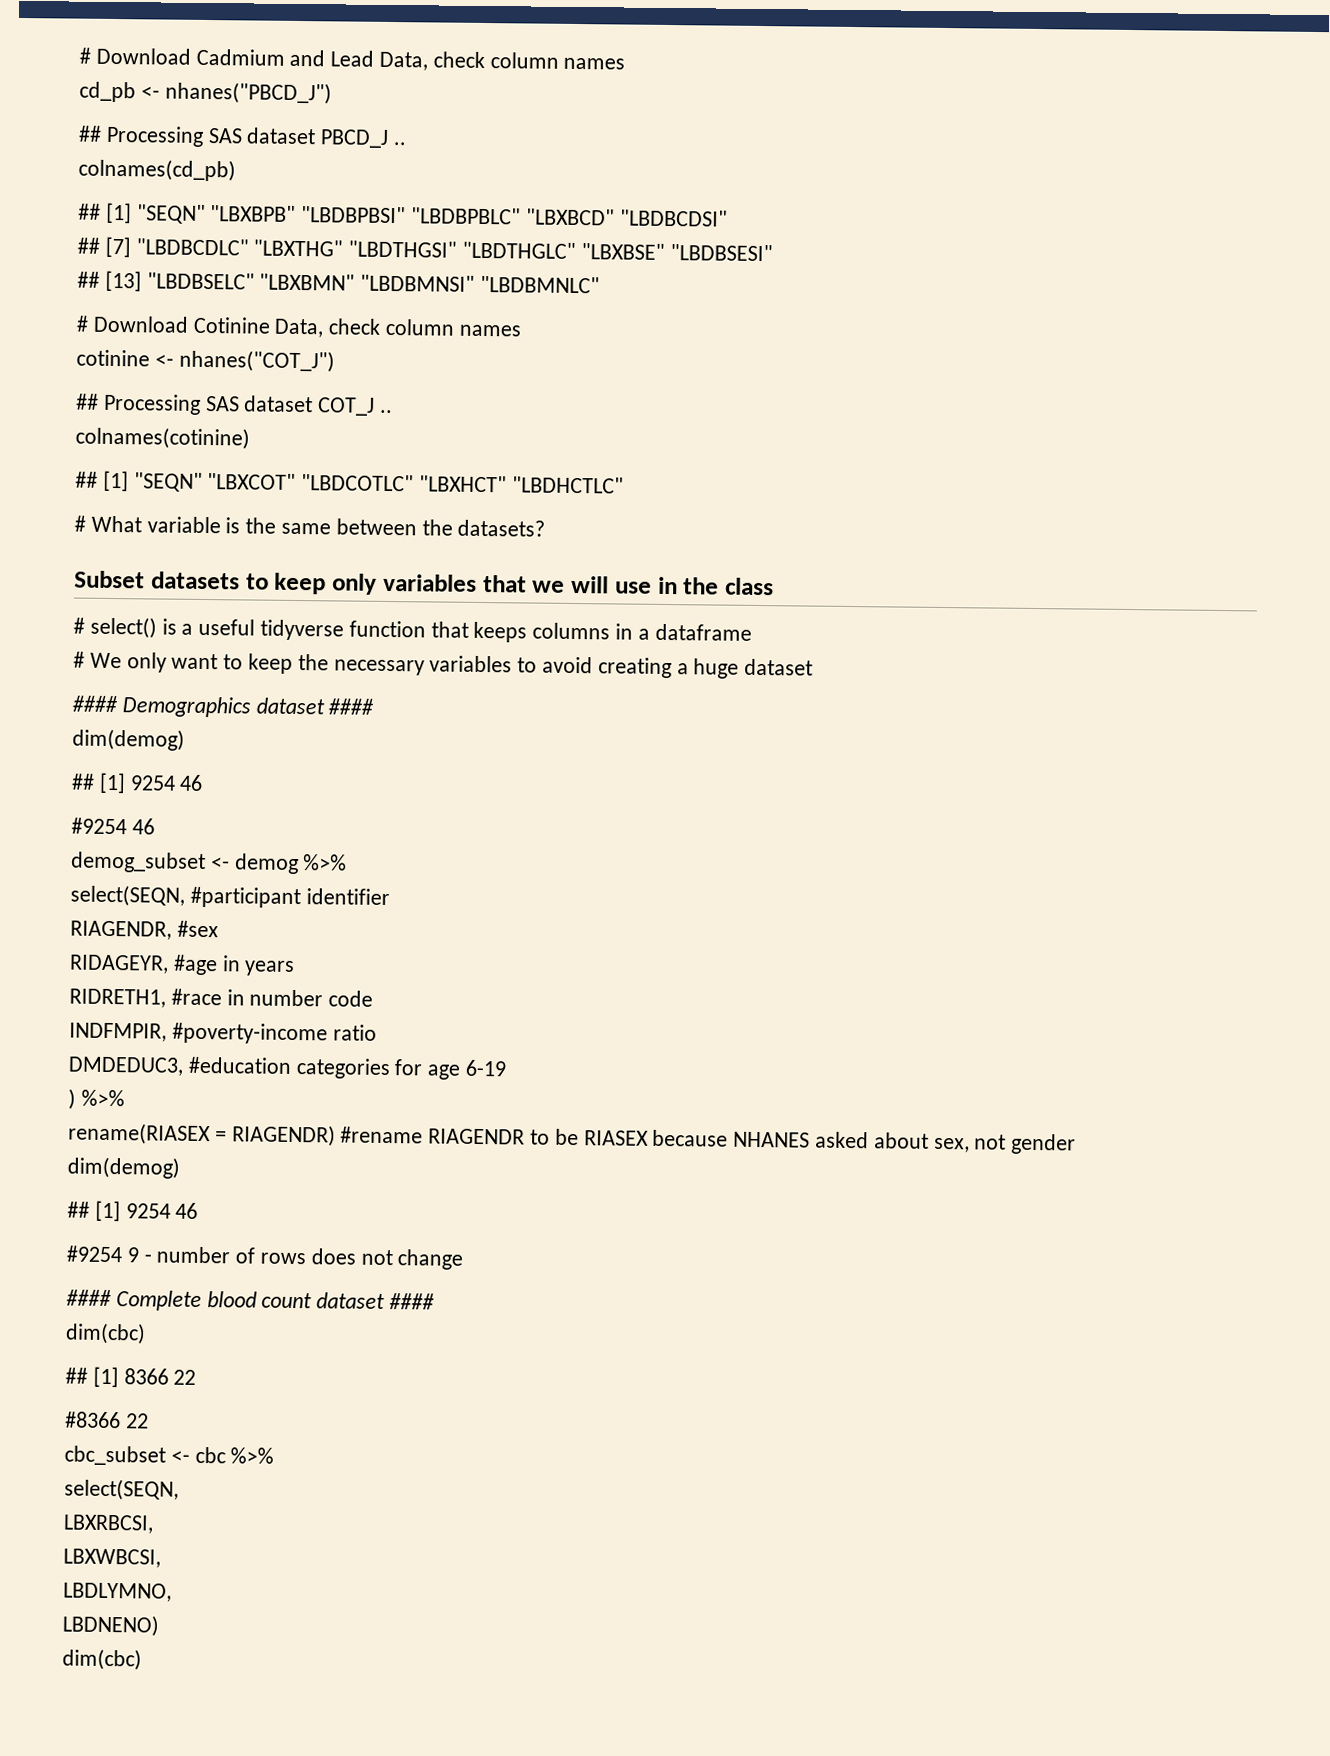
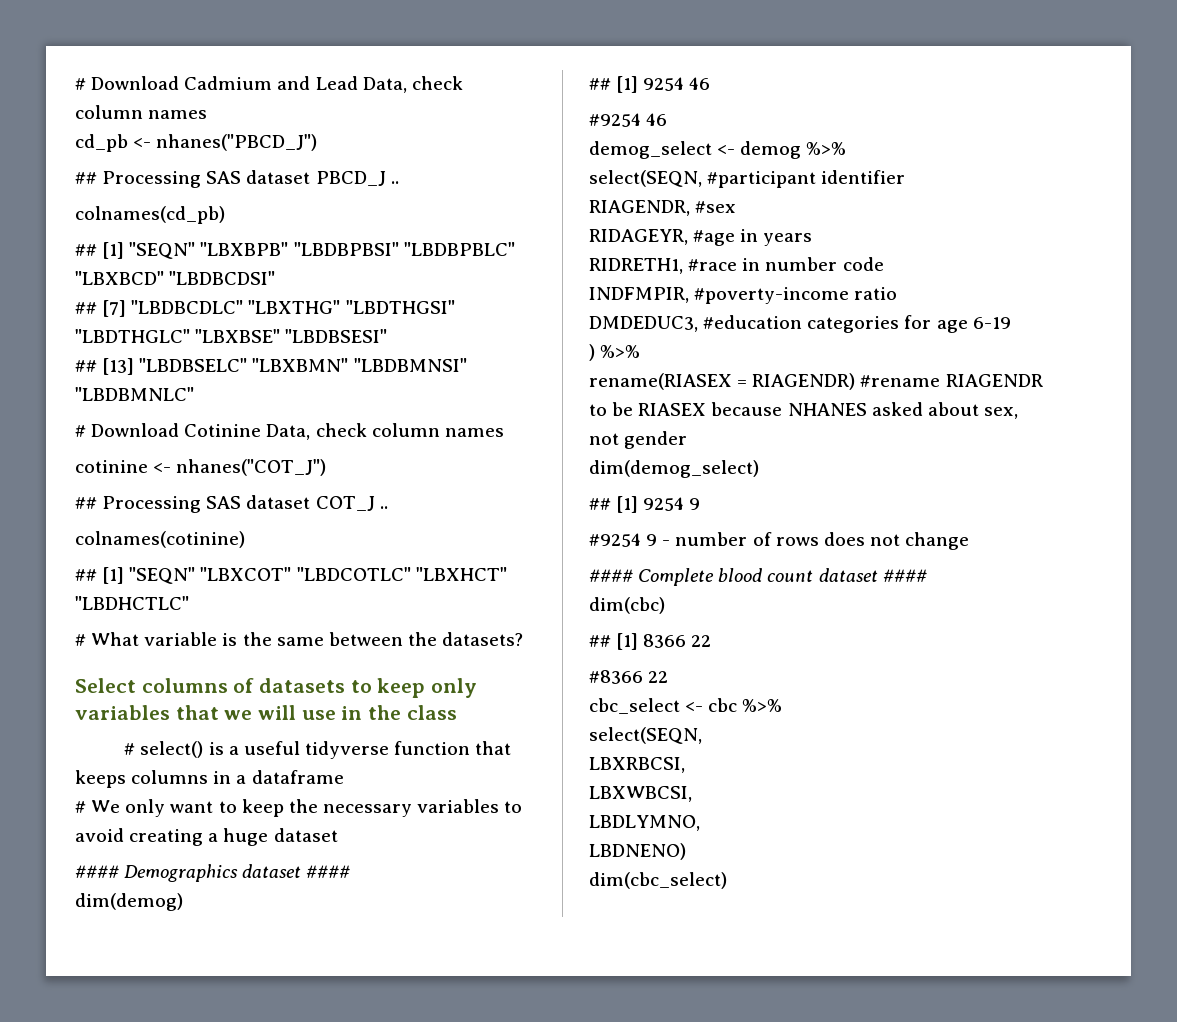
- Subset datasets to keep only variables that we will use in the class
+ Select columns of datasets to keep only variables that we will use in the class
- demog_subset <- demog %>%
+ demog_select <- demog %>%
  rename(RIASEX = RIAGENDR) #rename RIAGENDR to be RIASEX because NHANES asked about sex, not gender
- dim(demog)
- ## [1] 9254 46
+ dim(demog_select)
+ ## [1] 9254 9
- cbc_subset <- cbc %>%
+ cbc_select <- cbc %>%
  LBDNENO)
- dim(cbc)
+ dim(cbc_select)

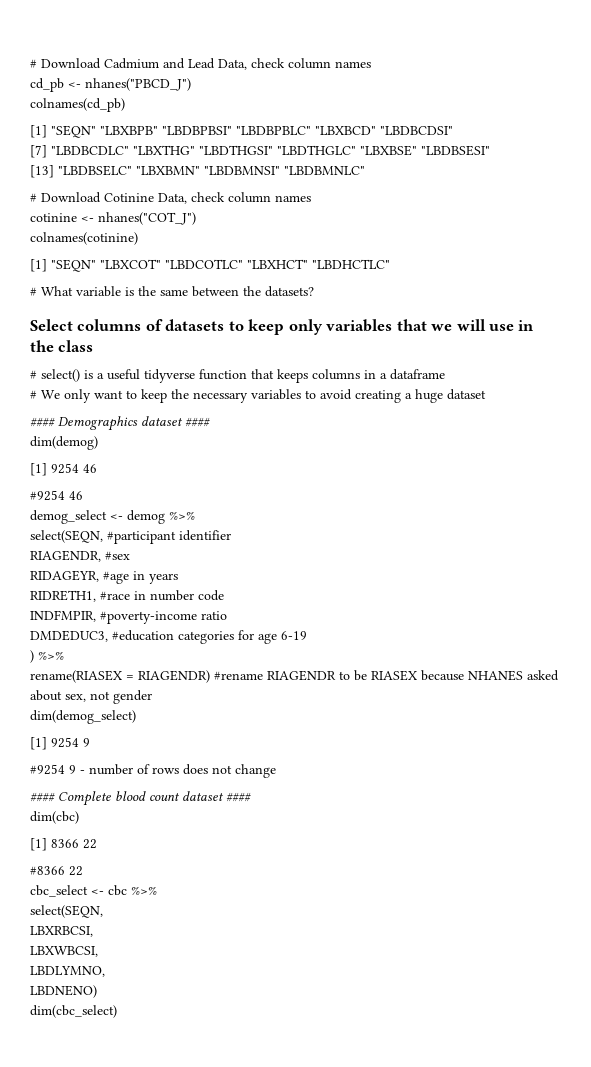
- ## Processing SAS dataset PBCD_J ..
- ## [1] "SEQN" "LBXBPB" "LBDBPBSI" "LBDBPBLC" "LBXBCD" "LBDBCDSI"
+ [1] "SEQN" "LBXBPB" "LBDBPBSI" "LBDBPBLC" "LBXBCD" "LBDBCDSI"
- ## [7] "LBDBCDLC" "LBXTHG" "LBDTHGSI" "LBDTHGLC" "LBXBSE" "LBDBSESI"
+ [7] "LBDBCDLC" "LBXTHG" "LBDTHGSI" "LBDTHGLC" "LBXBSE" "LBDBSESI"
- ## [13] "LBDBSELC" "LBXBMN" "LBDBMNSI" "LBDBMNLC"
+ [13] "LBDBSELC" "LBXBMN" "LBDBMNSI" "LBDBMNLC"
- ## Processing SAS dataset COT_J ..
- ## [1] "SEQN" "LBXCOT" "LBDCOTLC" "LBXHCT" "LBDHCTLC"
+ [1] "SEQN" "LBXCOT" "LBDCOTLC" "LBXHCT" "LBDHCTLC"
- ## [1] 9254 46
+ [1] 9254 46
- ## [1] 9254 9
+ [1] 9254 9
- ## [1] 8366 22
+ [1] 8366 22

